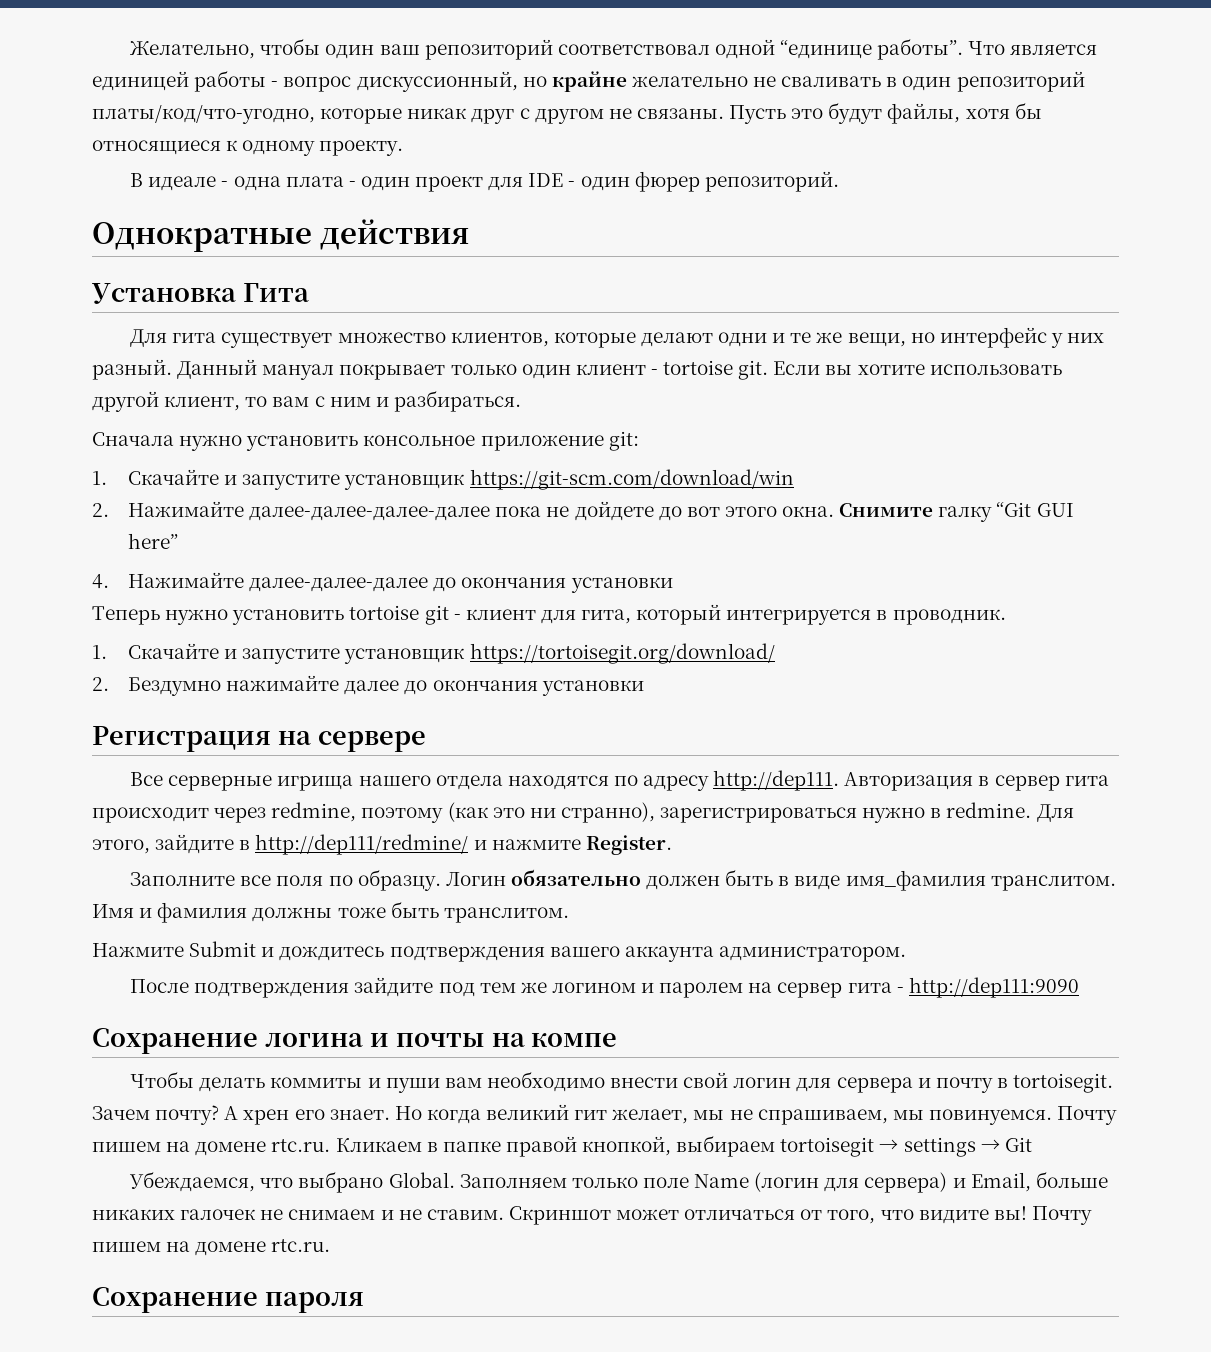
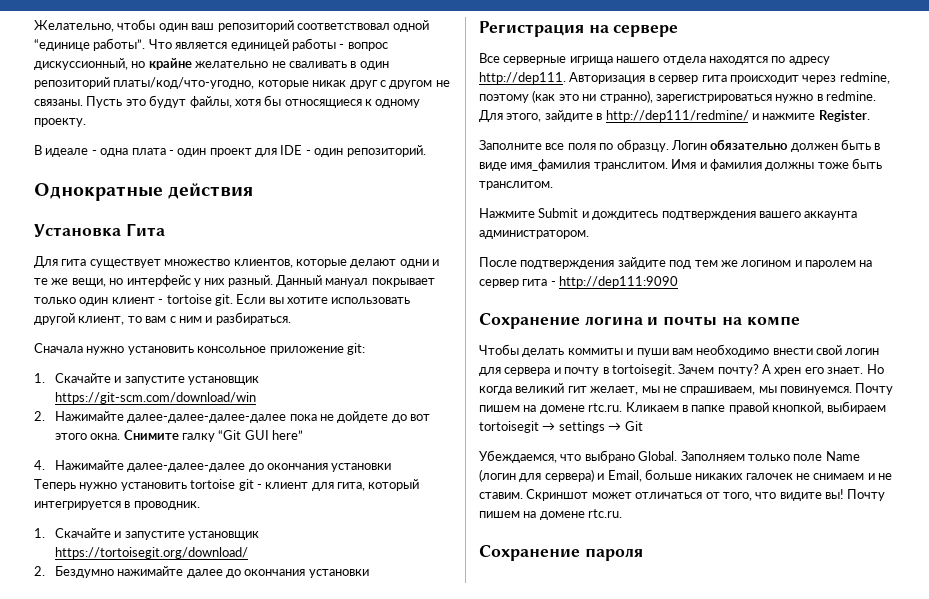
- В идеале - одна плата - один проект для IDE - один фюрер репозиторий.
+ В идеале - одна плата - один проект для IDE - один репозиторий.

